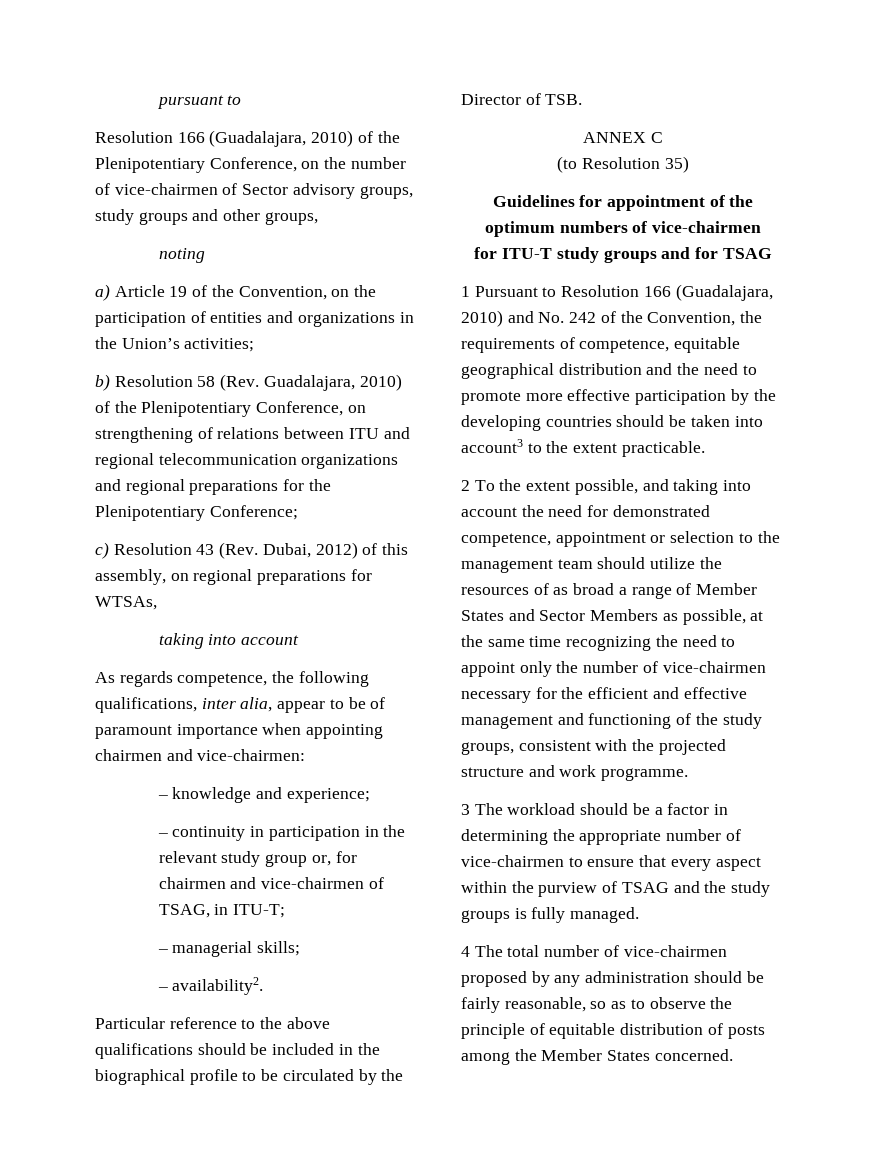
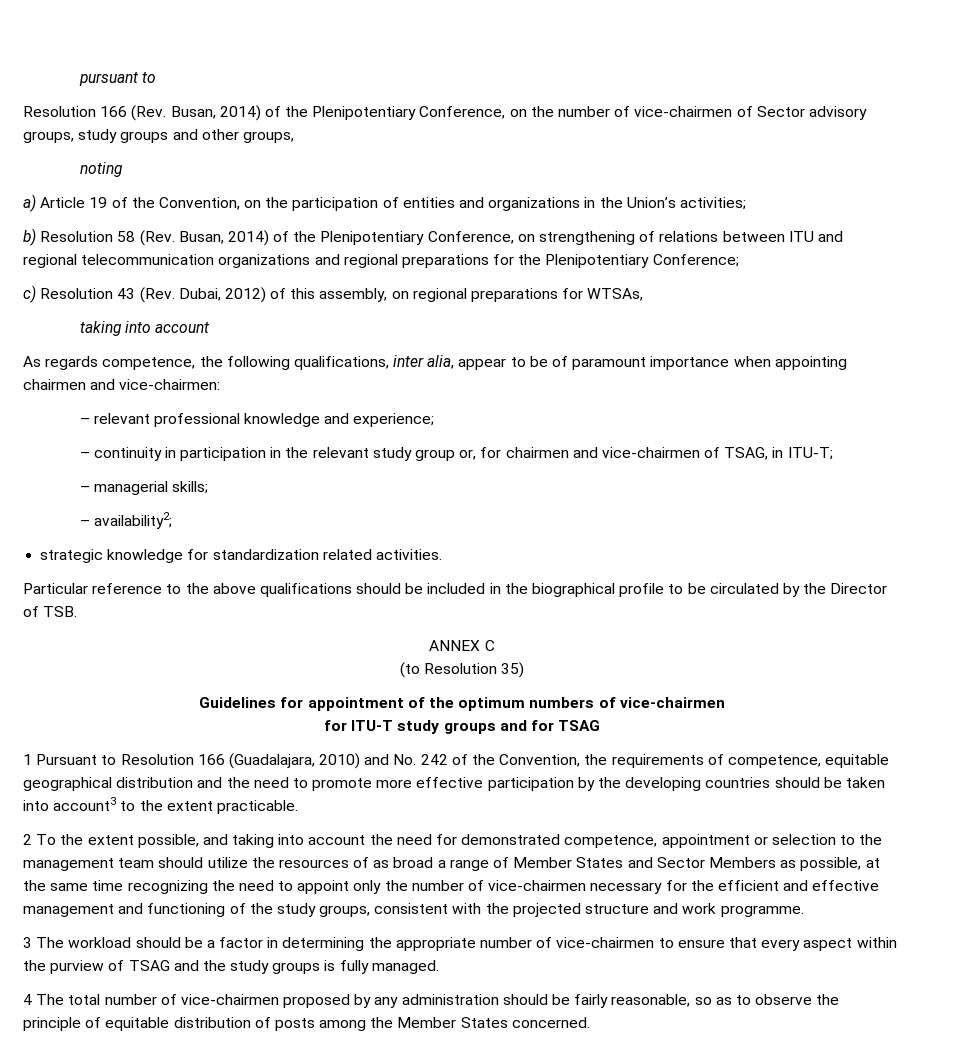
- Resolution 166 (Guadalajara, 2010) of the Plenipotentiary Conference, on the number of vice-chairmen of Sector advisory groups, study groups and other groups,
+ Resolution 166 (Rev. Busan, 2014) of the Plenipotentiary Conference, on the number of vice-chairmen of Sector advisory groups, study groups and other groups,
- b) Resolution 58 (Rev. Guadalajara, 2010) of the Plenipotentiary Conference, on strengthening of relations between ITU and regional telecommunication organizations and regional preparations for the Plenipotentiary Conference;
+ b) Resolution 58 (Rev. Busan, 2014) of the Plenipotentiary Conference, on strengthening of relations between ITU and regional telecommunication organizations and regional preparations for the Plenipotentiary Conference;
- – knowledge and experience;
+ – relevant professional knowledge and experience;
- – availability2.
+ – availability2;
+ strategic knowledge for standardization related activities.

